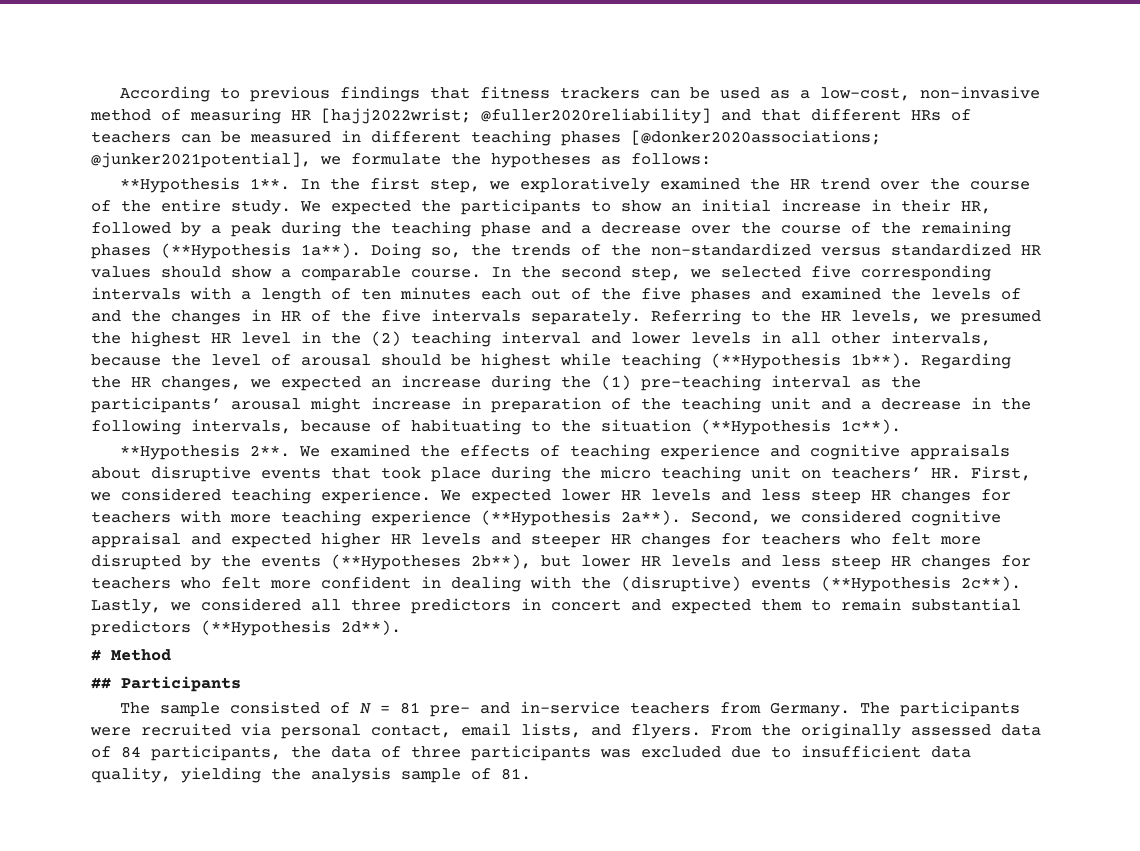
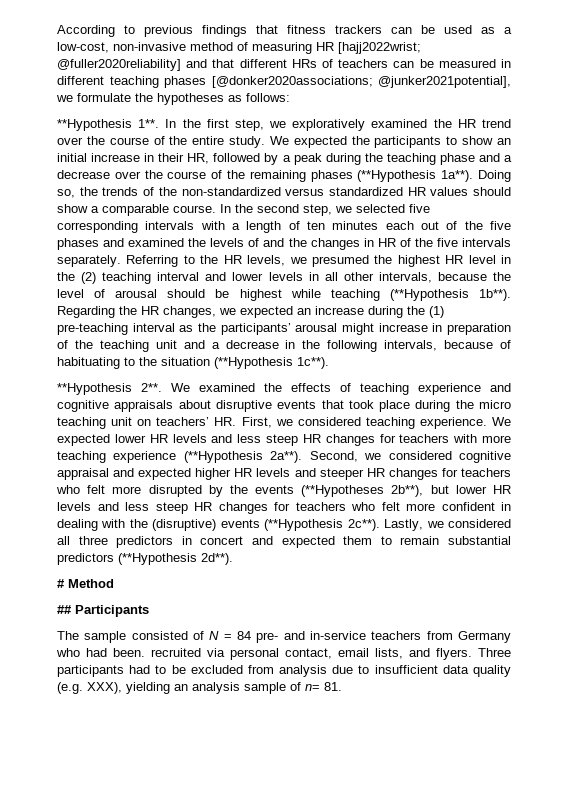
- The sample consisted of N = 81 pre- and in-service teachers from Germany. The participants were recruited via personal contact, email lists, and flyers.
+ The sample consisted of N = 84 pre- and in-service teachers from Germany who had been. recruited via personal contact, email lists, and flyers.
- From the originally assessed data of 84 participants, the data of three participants was excluded due to insufficient data quality, yielding the analysis sample of 81.
+ Three participants had to be excluded from analysis due to insufficient data quality (e.g. XXX), yielding an analysis sample of n= 81.

